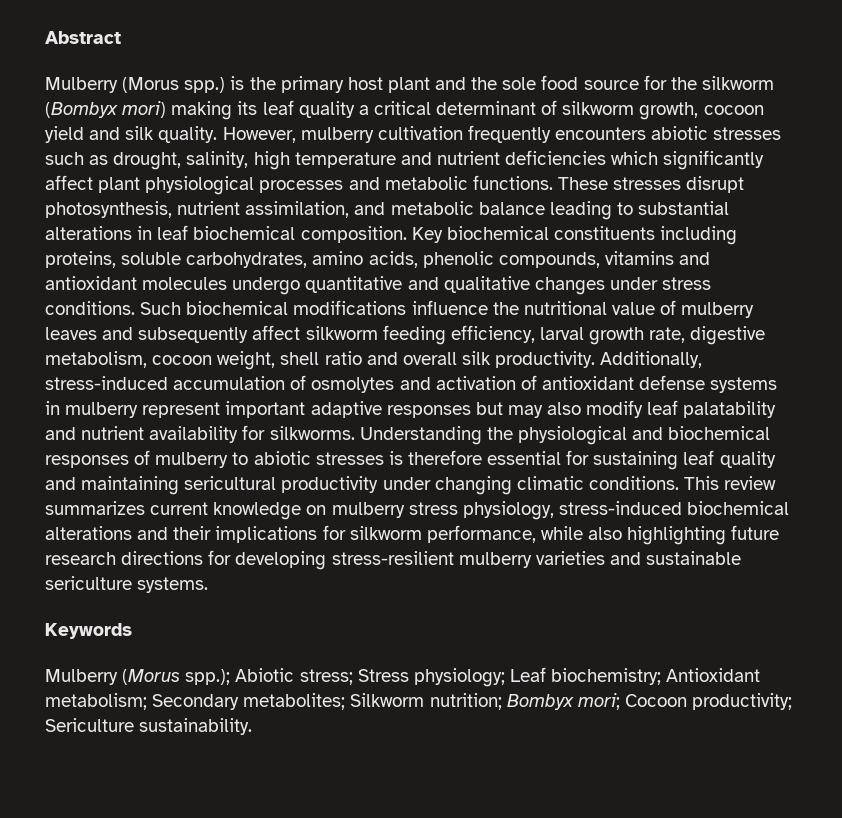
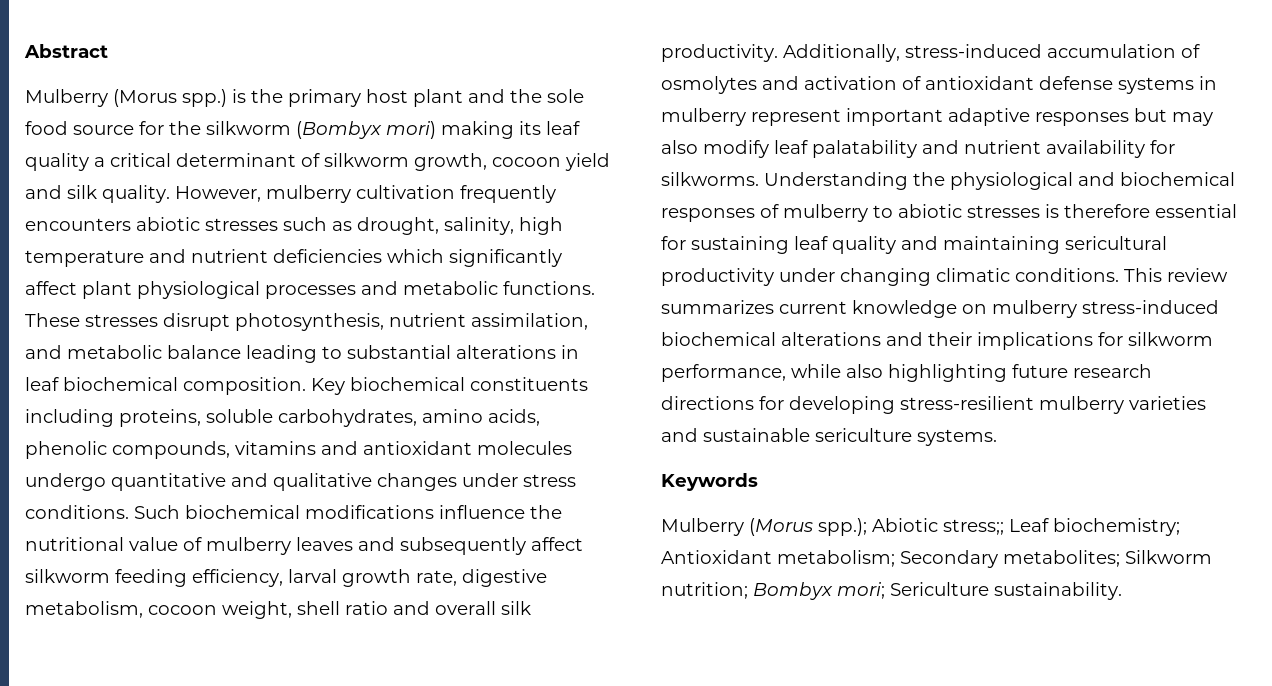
- This review summarizes current knowledge on mulberry stress physiology, stress-induced biochemical alterations and their implications for silkworm performance, while also highlighting future research directions for developing stress-resilient mulberry varieties and sustainable sericulture systems.
+ This review summarizes current knowledge on mulberry stress-induced biochemical alterations and their implications for silkworm performance, while also highlighting future research directions for developing stress-resilient mulberry varieties and sustainable sericulture systems.
- Mulberry (Morus spp.); Abiotic stress; Stress physiology; Leaf biochemistry; Antioxidant metabolism; Secondary metabolites; Silkworm nutrition; Bombyx mori; Cocoon productivity; Sericulture sustainability.
+ Mulberry (Morus spp.); Abiotic stress;; Leaf biochemistry; Antioxidant metabolism; Secondary metabolites; Silkworm nutrition; Bombyx mori; Sericulture sustainability.

